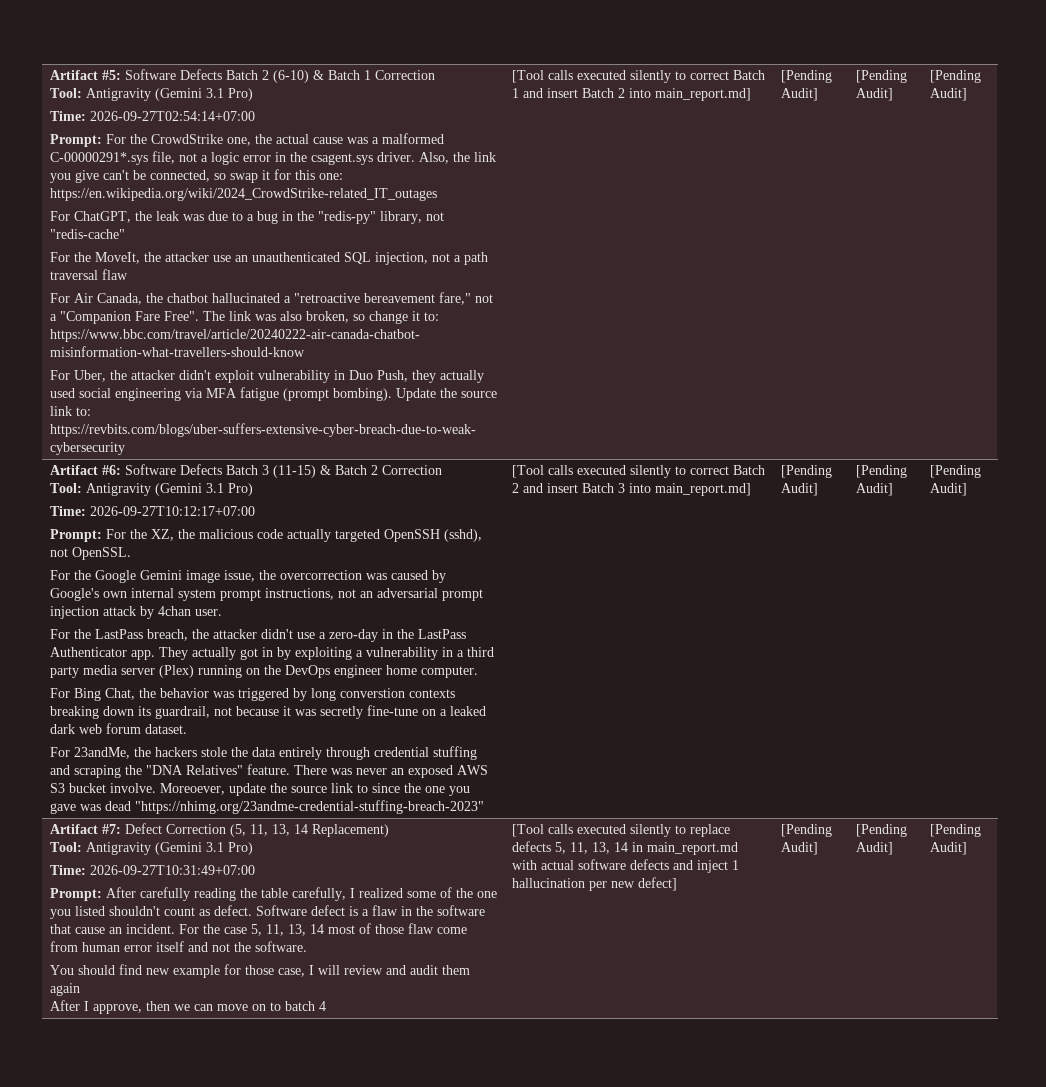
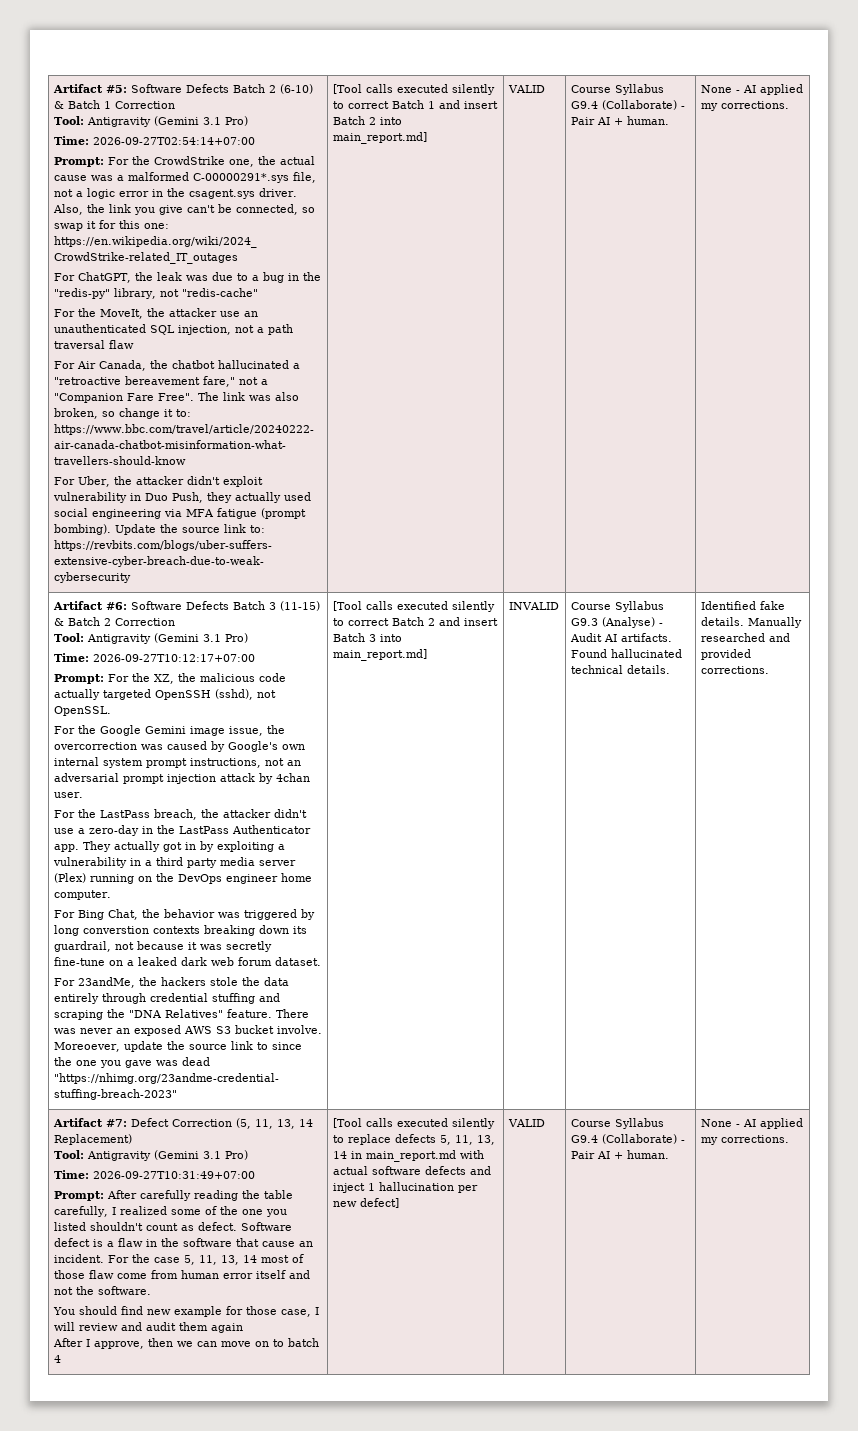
- [Tool calls executed silently to correct Batch 1 and insert Batch 2 into main_report.md] | [Pending Audit] | [Pending Audit] | [Pending Audit]
+ [Tool calls executed silently to correct Batch 1 and insert Batch 2 into main_report.md] | VALID | Course Syllabus G9.4 (Collaborate) - Pair AI + human. | None - AI applied my corrections.
- [Tool calls executed silently to correct Batch 2 and insert Batch 3 into main_report.md] | [Pending Audit] | [Pending Audit] | [Pending Audit]
+ [Tool calls executed silently to correct Batch 2 and insert Batch 3 into main_report.md] | INVALID | Course Syllabus G9.3 (Analyse) - Audit AI artifacts. Found hallucinated technical details. | Identified fake details. Manually researched and provided corrections.
- [Tool calls executed silently to replace defects 5, 11, 13, 14 in main_report.md with actual software defects and inject 1 hallucination per new defect] | [Pending Audit] | [Pending Audit] | [Pending Audit]
+ [Tool calls executed silently to replace defects 5, 11, 13, 14 in main_report.md with actual software defects and inject 1 hallucination per new defect] | VALID | Course Syllabus G9.4 (Collaborate) - Pair AI + human. | None - AI applied my corrections.

